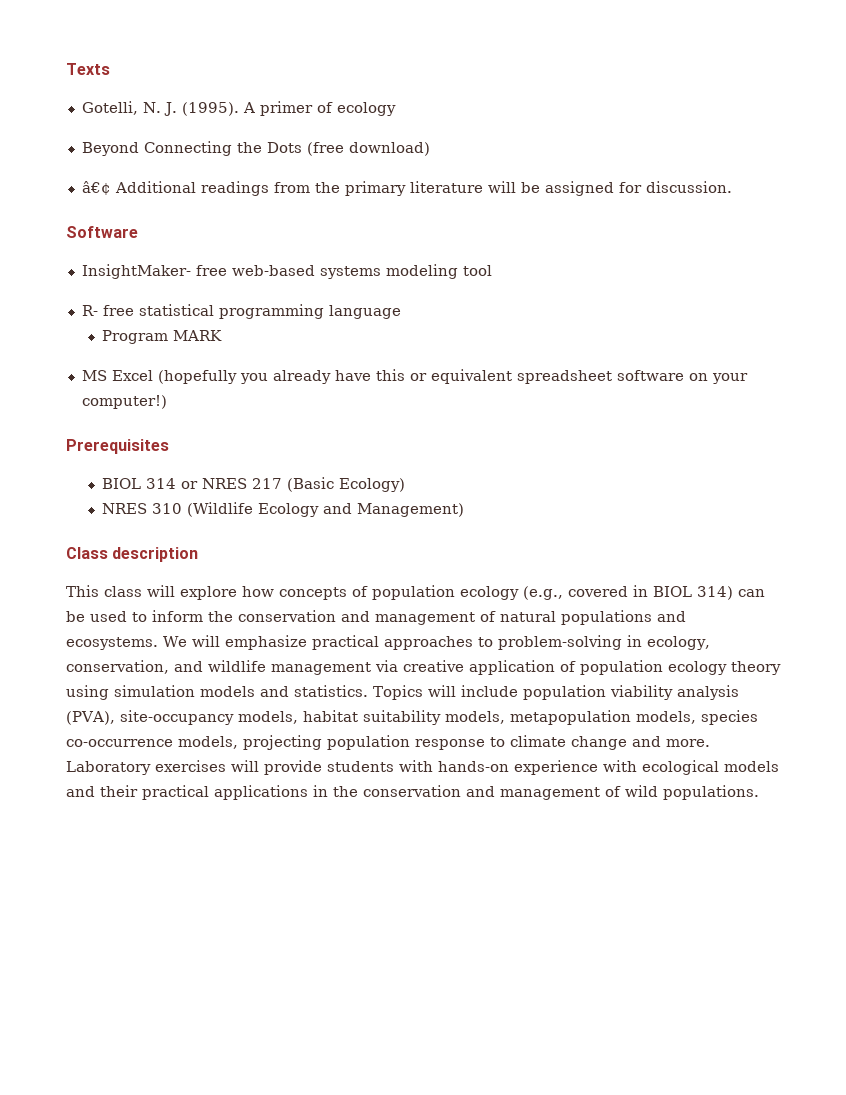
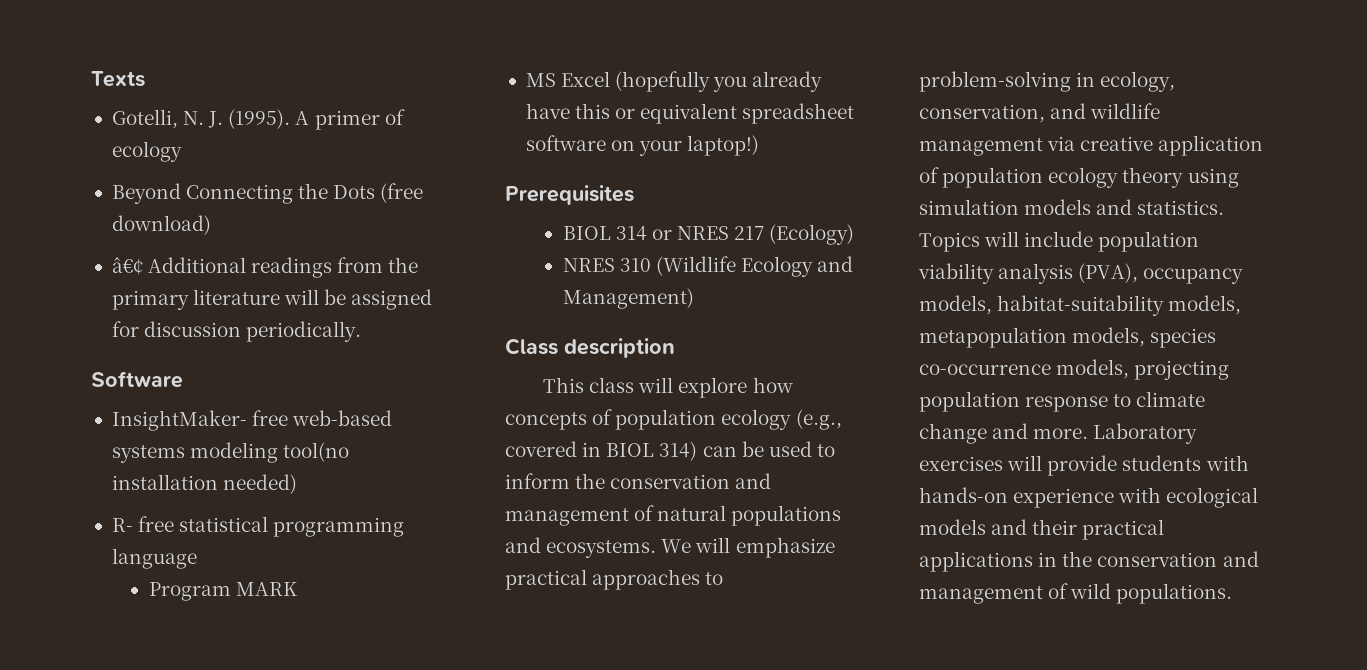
- â€¢ Additional readings from the primary literature will be assigned for discussion.
+ â€¢ Additional readings from the primary literature will be assigned for discussion periodically.
- InsightMaker- free web-based systems modeling tool
+ InsightMaker- free web-based systems modeling tool(no installation needed)
- MS Excel (hopefully you already have this or equivalent spreadsheet software on your computer!)
+ MS Excel (hopefully you already have this or equivalent spreadsheet software on your laptop!)
- BIOL 314 or NRES 217 (Basic Ecology)
+ BIOL 314 or NRES 217 (Ecology)
- Topics will include population viability analysis (PVA), site-occupancy models, habitat suitability models, metapopulation models, species co-occurrence models, projecting population response to climate change and more.
+ Topics will include population viability analysis (PVA), occupancy models, habitat-suitability models, metapopulation models, species co-occurrence models, projecting population response to climate change and more.

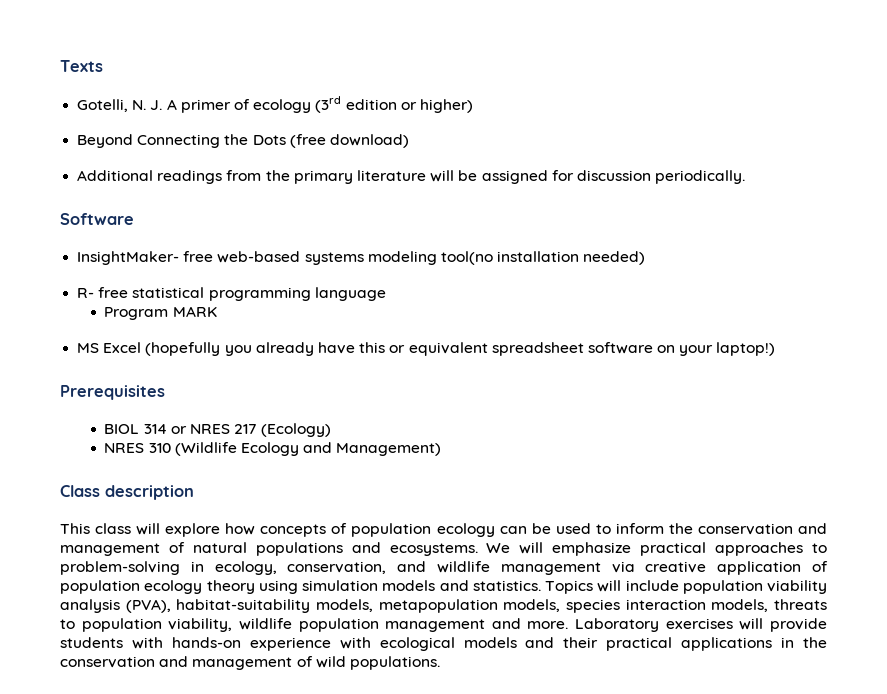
- Gotelli, N. J. (1995). A primer of ecology
+ Gotelli, N. J. A primer of ecology (3rd edition or higher)
- â€¢ Additional readings from the primary literature will be assigned for discussion periodically.
+ Additional readings from the primary literature will be assigned for discussion periodically.
- This class will explore how concepts of population ecology (e.g., covered in BIOL 314) can be used to inform the conservation and management of natural populations and ecosystems.
+ This class will explore how concepts of population ecology can be used to inform the conservation and management of natural populations and ecosystems.
- Topics will include population viability analysis (PVA), occupancy models, habitat-suitability models, metapopulation models, species co-occurrence models, projecting population response to climate change and more.
+ Topics will include population viability analysis (PVA), habitat-suitability models, metapopulation models, species interaction models, threats to population viability, wildlife population management and more.

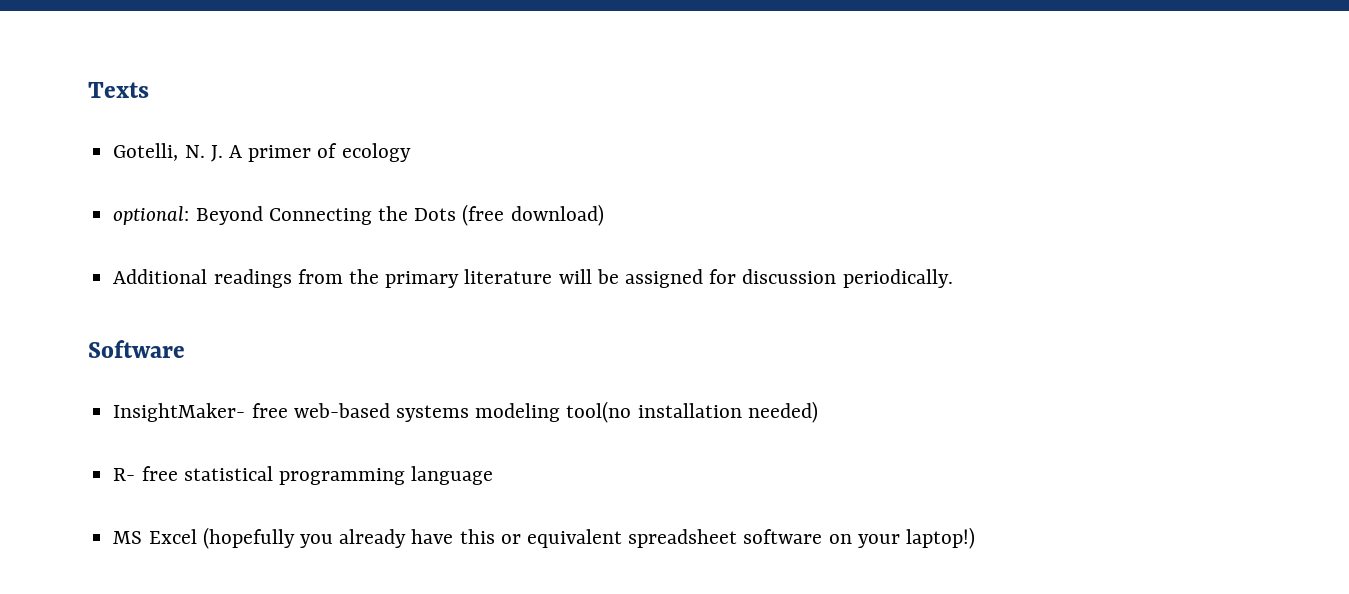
- Gotelli, N. J. A primer of ecology (3rd edition or higher)
- Beyond Connecting the Dots (free download)
+ Gotelli, N. J. A primer of ecology
+ optional: Beyond Connecting the Dots (free download)
- Program MARK
- Prerequisites
- BIOL 314 or NRES 217 (Ecology)
- NRES 310 (Wildlife Ecology and Management)
- Class description
- This class will explore how concepts of population ecology can be used to inform the conservation and management of natural populations and ecosystems. We will emphasize practical approaches to problem-solving in ecology, conservation, and wildlife management via creative application of population ecology theory using simulation models and statistics. Topics will include population viability analysis (PVA), habitat-suitability models, metapopulation models, species interaction models, threats to population viability, wildlife population management and more. Laboratory exercises will provide students with hands-on experience with ecological models and their practical applications in the conservation and management of wild populations.

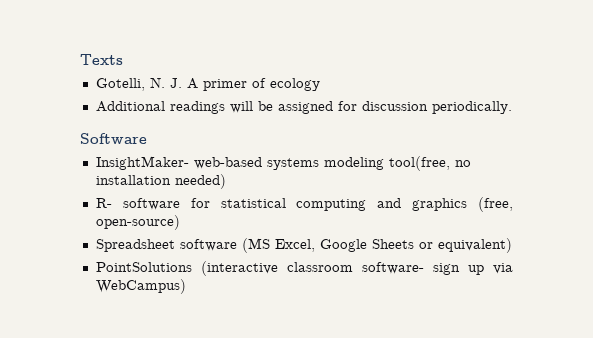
- optional: Beyond Connecting the Dots (free download)
- Additional readings from the primary literature will be assigned for discussion periodically.
+ Additional readings will be assigned for discussion periodically.
- InsightMaker- free web-based systems modeling tool(no installation needed)
+ InsightMaker- web-based systems modeling tool(free, no installation needed)
- R- free statistical programming language
- MS Excel (hopefully you already have this or equivalent spreadsheet software on your laptop!)
+ R- software for statistical computing and graphics (free, open-source)
+ Spreadsheet software (MS Excel, Google Sheets or equivalent)
+ PointSolutions (interactive classroom software- sign up via WebCampus)

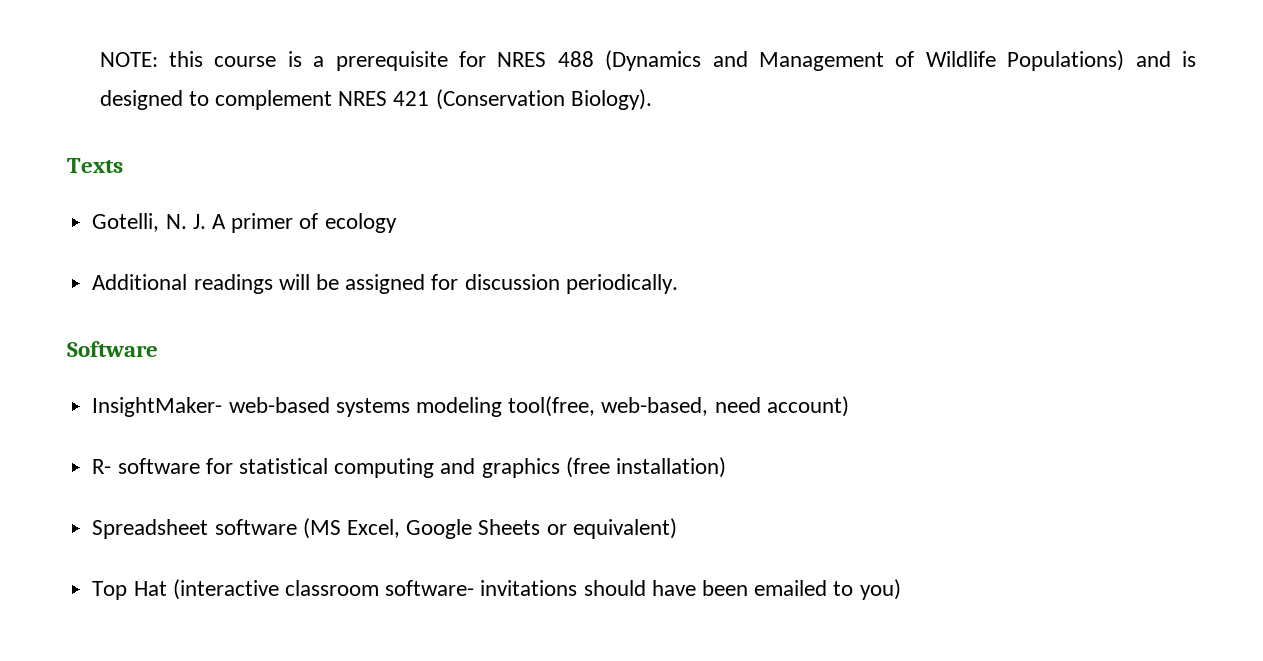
+ NOTE: this course is a prerequisite for NRES 488 (Dynamics and Management of Wildlife Populations) and is designed to complement NRES 421 (Conservation Biology).
- InsightMaker- web-based systems modeling tool(free, no installation needed)
+ InsightMaker- web-based systems modeling tool(free, web-based, need account)
- R- software for statistical computing and graphics (free, open-source)
+ R- software for statistical computing and graphics (free installation)
- PointSolutions (interactive classroom software- sign up via WebCampus)
+ Top Hat (interactive classroom software- invitations should have been emailed to you)

